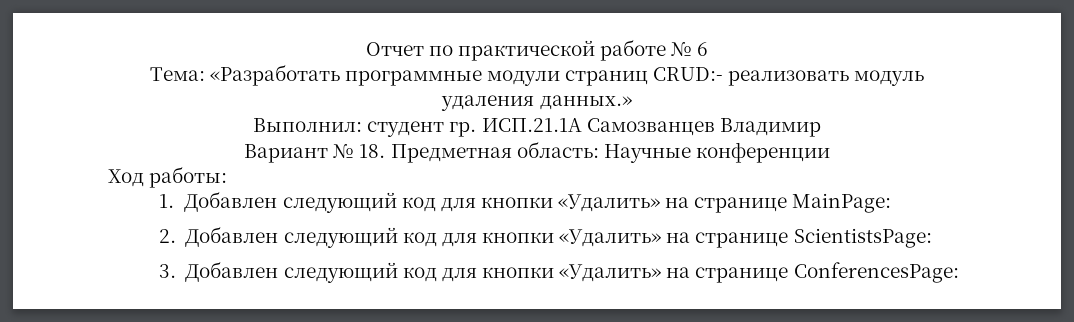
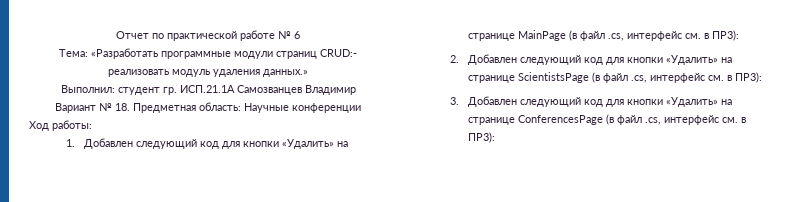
- 1. Добавлен следующий код для кнопки «Удалить» на странице MainPage:
+ 1. Добавлен следующий код для кнопки «Удалить» на странице MainPage (в файл .cs, интерфейс см. в ПР3):
- 2. Добавлен следующий код для кнопки «Удалить» на странице ScientistsPage:
+ 2. Добавлен следующий код для кнопки «Удалить» на странице ScientistsPage (в файл .cs, интерфейс см. в ПР3):
- 3. Добавлен следующий код для кнопки «Удалить» на странице ConferencesPage:
+ 3. Добавлен следующий код для кнопки «Удалить» на странице ConferencesPage (в файл .cs, интерфейс см. в ПР3):

